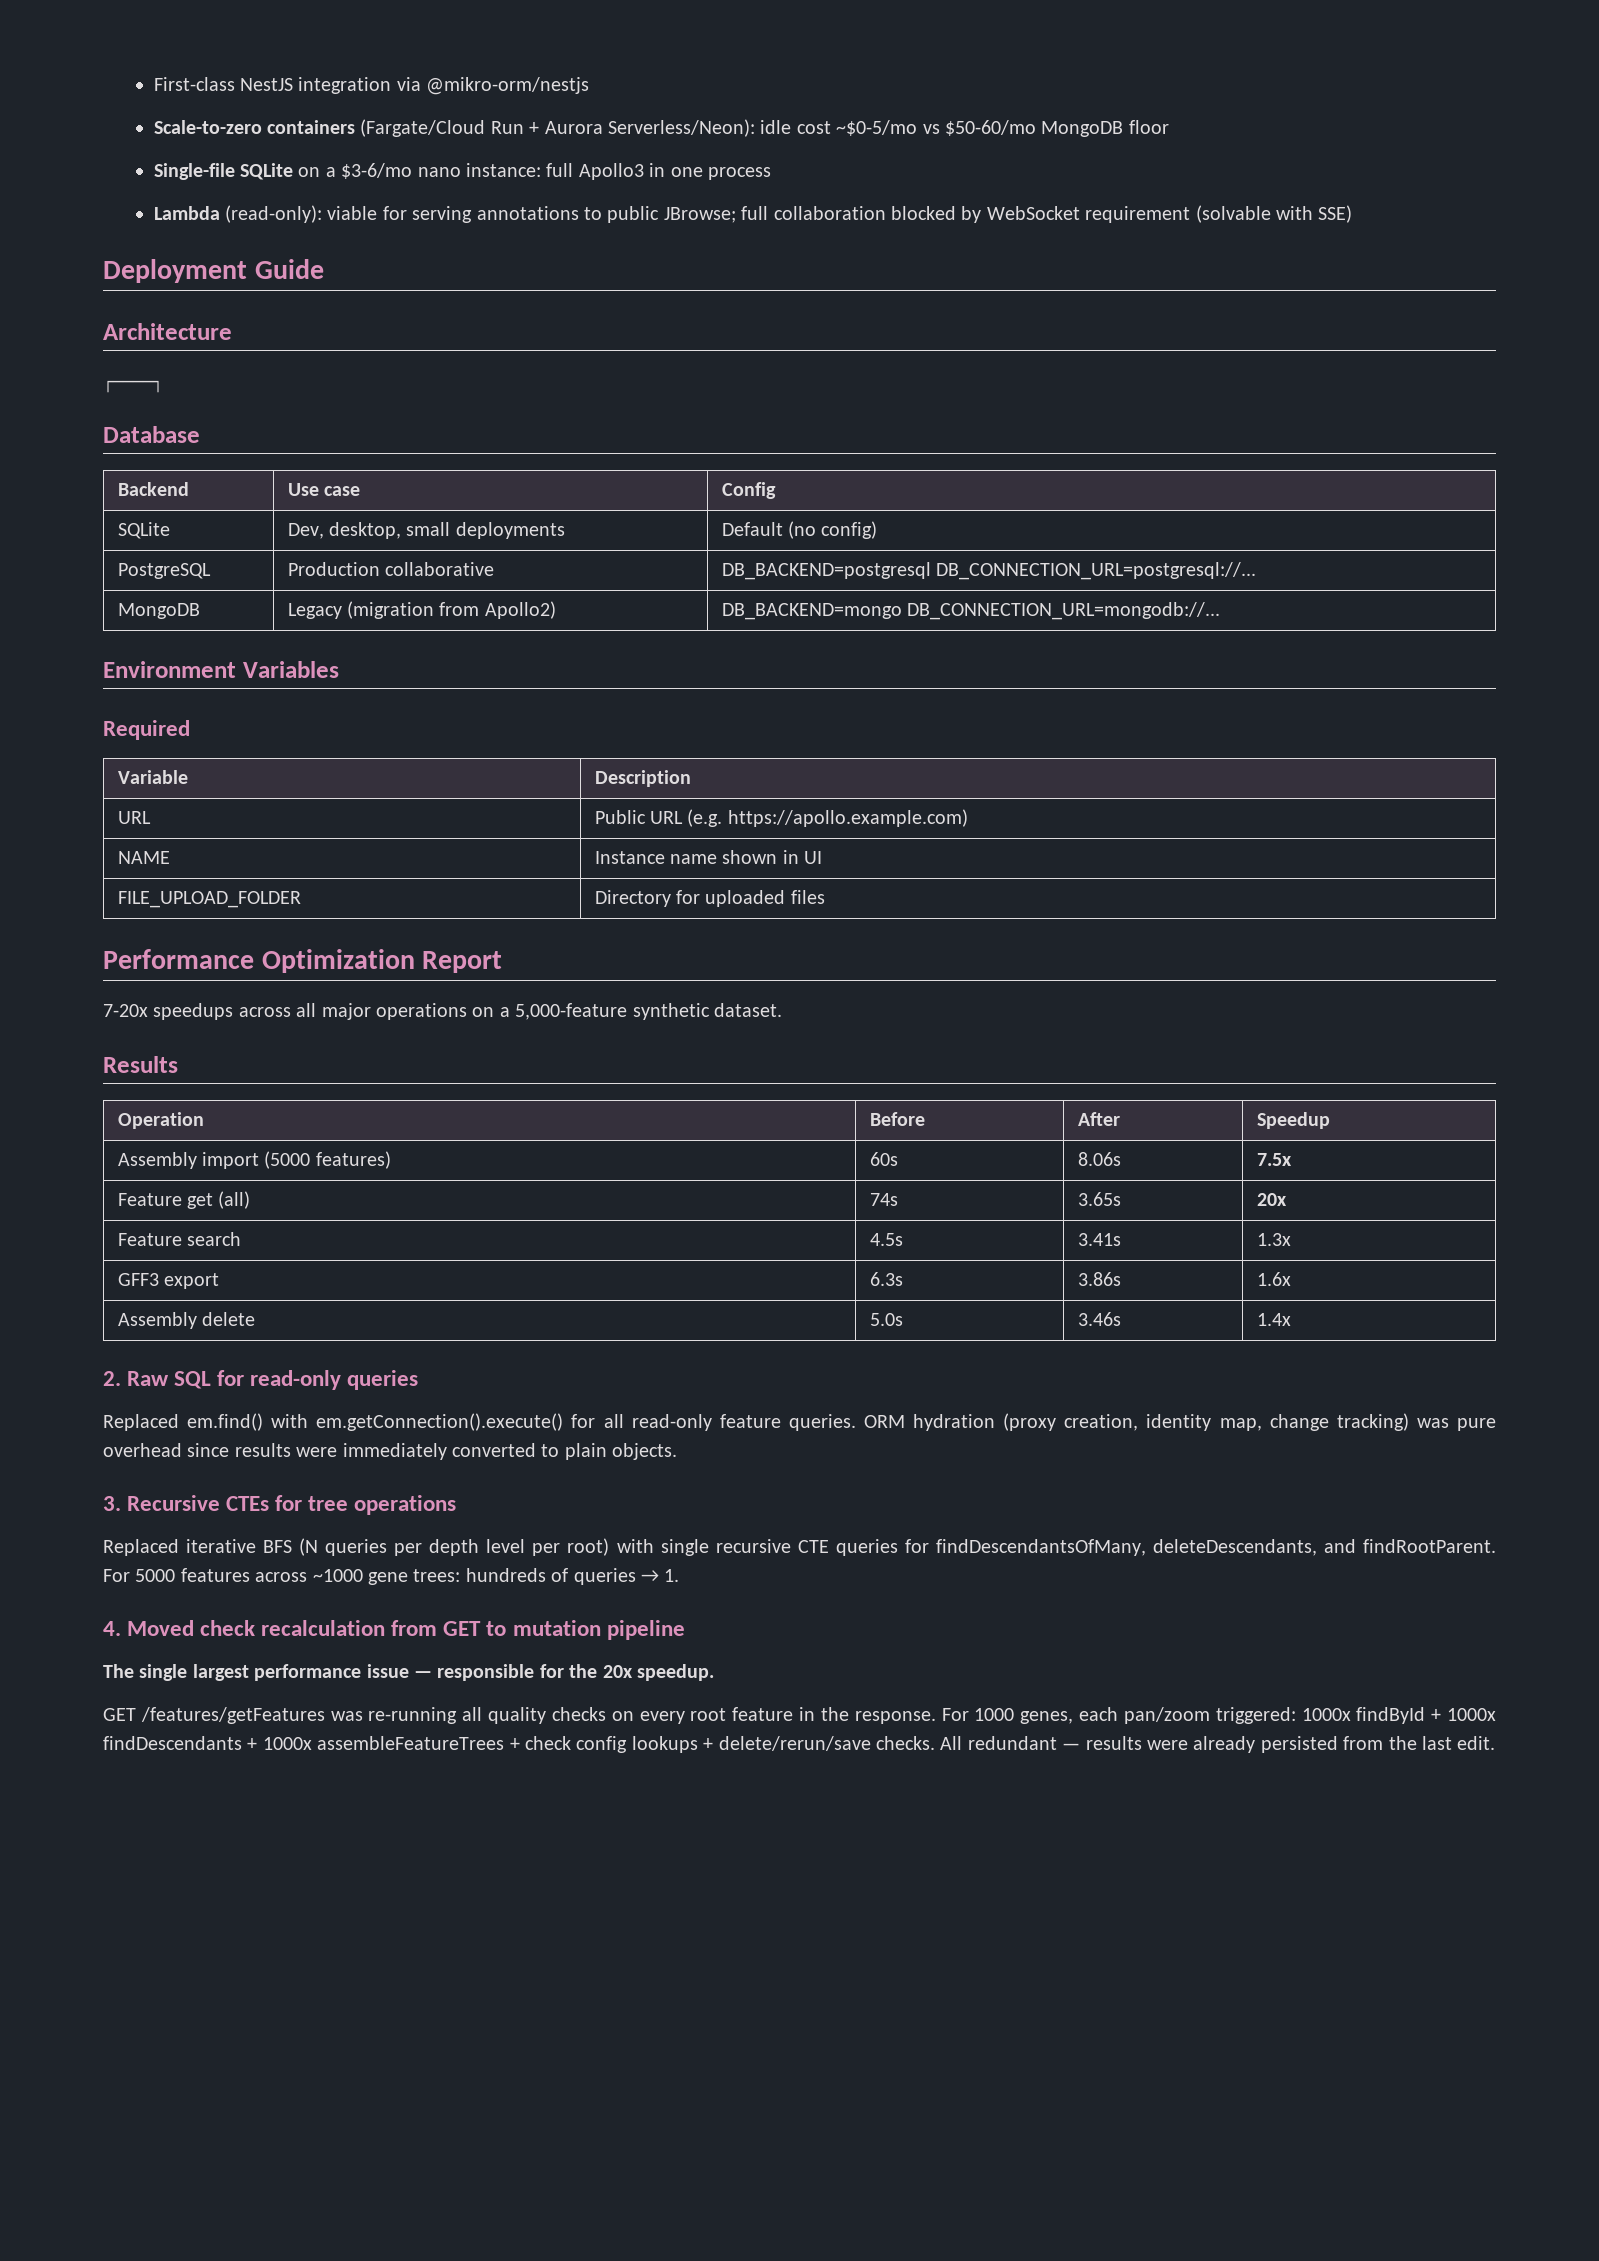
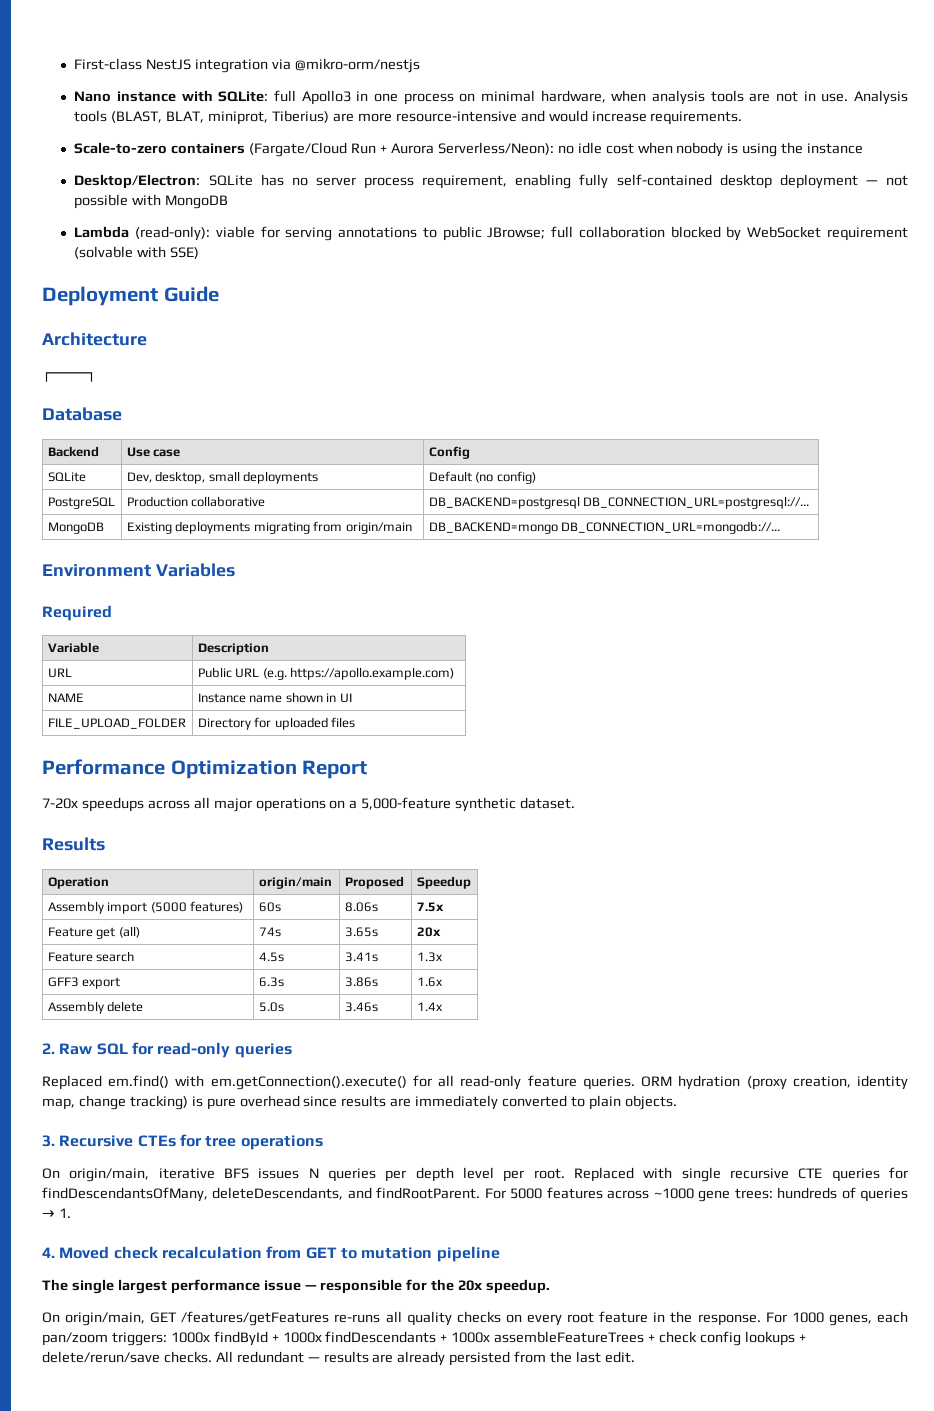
+ Nano instance with SQLite: full Apollo3 in one process on minimal hardware, when analysis tools are not in use. Analysis tools (BLAST, BLAT, miniprot, Tiberius) are more resource-intensive and would increase requirements.
- Scale-to-zero containers (Fargate/Cloud Run + Aurora Serverless/Neon): idle cost ~$0-5/mo vs $50-60/mo MongoDB floor
- Single-file SQLite on a $3-6/mo nano instance: full Apollo3 in one process
+ Scale-to-zero containers (Fargate/Cloud Run + Aurora Serverless/Neon): no idle cost when nobody is using the instance
+ Desktop/Electron: SQLite has no server process requirement, enabling fully self-contained desktop deployment — not possible with MongoDB
- MongoDB | Legacy (migration from Apollo2) | DB_BACKEND=mongo DB_CONNECTION_URL=mongodb://...
+ MongoDB | Existing deployments migrating from origin/main | DB_BACKEND=mongo DB_CONNECTION_URL=mongodb://...
- Operation | Before | After | Speedup
+ Operation | origin/main | Proposed | Speedup
- ORM hydration (proxy creation, identity map, change tracking) was pure overhead since results were immediately converted to plain objects.
+ ORM hydration (proxy creation, identity map, change tracking) is pure overhead since results are immediately converted to plain objects.
- Replaced iterative BFS (N queries per depth level per root) with single recursive CTE queries for findDescendantsOfMany, deleteDescendants, and findRootParent.
+ On origin/main, iterative BFS issues N queries per depth level per root. Replaced with single recursive CTE queries for findDescendantsOfMany, deleteDescendants, and findRootParent.
- GET /features/getFeatures was re-running all quality checks on every root feature in the response.
+ On origin/main, GET /features/getFeatures re-runs all quality checks on every root feature in the response.
- For 1000 genes, each pan/zoom triggered: 1000x findById + 1000x findDescendants + 1000x assembleFeatureTrees + check config lookups + delete/rerun/save checks.
+ For 1000 genes, each pan/zoom triggers: 1000x findById + 1000x findDescendants + 1000x assembleFeatureTrees + check config lookups + delete/rerun/save checks.
- All redundant — results were already persisted from the last edit.
+ All redundant — results are already persisted from the last edit.

